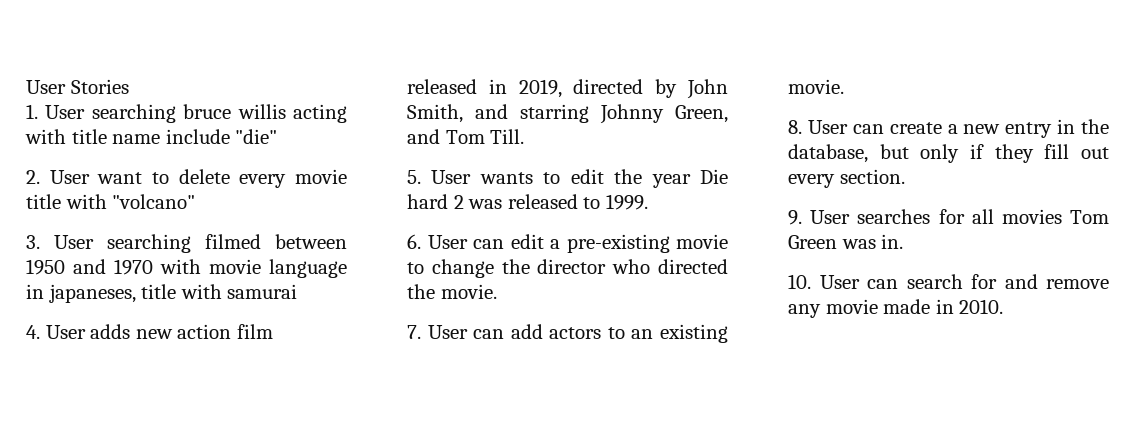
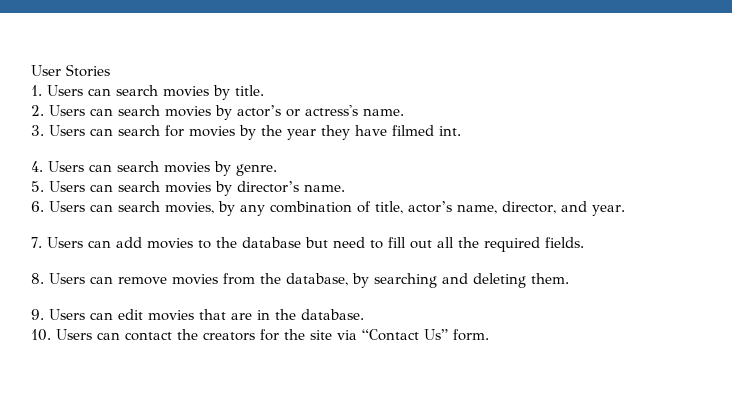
- 1. User searching bruce willis acting with title name include "die"
- 2. User want to delete every movie title with "volcano"
- 3. User searching filmed between 1950 and 1970 with movie language in japaneses, title with samurai
- 4. User adds new action film released in 2019, directed by John Smith, and starring Johnny Green, and Tom Till.
- 5. User wants to edit the year Die hard 2 was released to 1999.
- 6. User can edit a pre-existing movie to change the director who directed the movie.
- 7. User can add actors to an existing movie.
- 8. User can create a new entry in the database, but only if they fill out every section.
- 9. User searches for all movies Tom Green was in.
- 10. User can search for and remove any movie made in 2010.
+ 1. Users can search movies by title.
+ 2. Users can search movies by actor’s or actress's name.
+ 3. Users can search for movies by the year they have filmed int.
+ 4. Users can search movies by genre.
+ 5. Users can search movies by director’s name.
+ 6. Users can search movies, by any combination of title, actor’s name, director, and year.
+ 7. Users can add movies to the database but need to fill out all the required fields.
+ 8. Users can remove movies from the database, by searching and deleting them.
+ 9. Users can edit movies that are in the database.
+ 10. Users can contact the creators for the site via “Contact Us” form.

